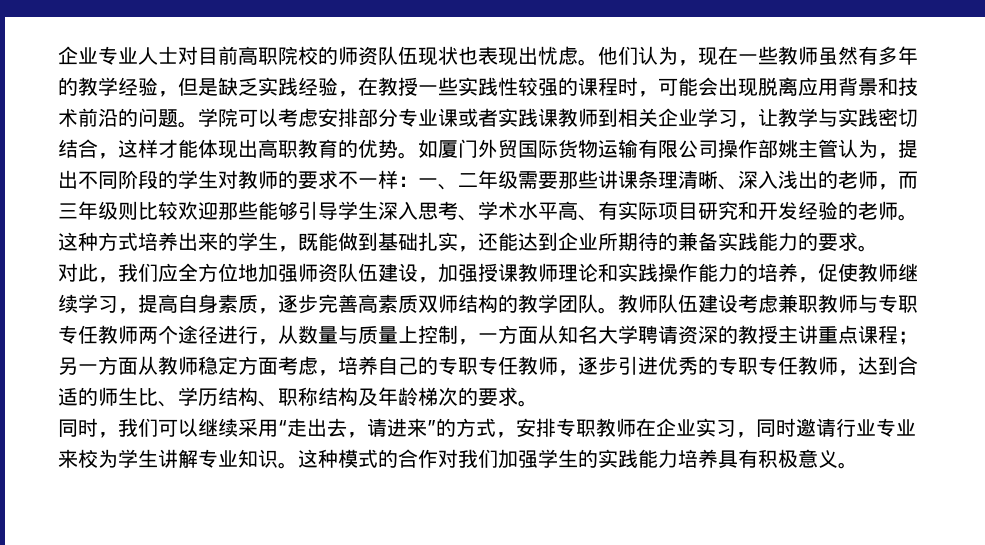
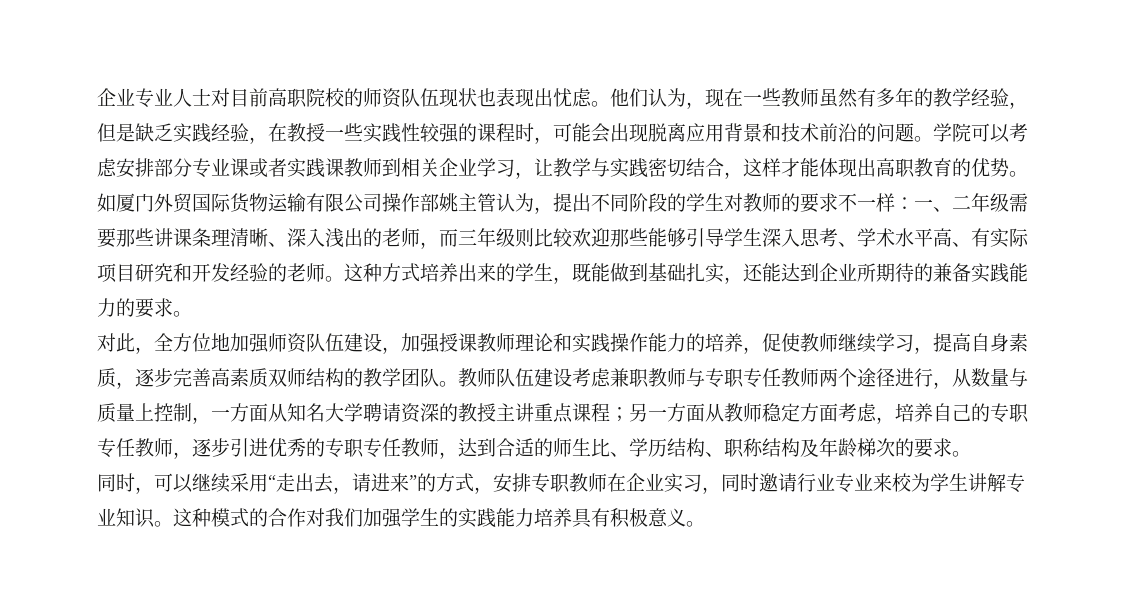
- 对此，我们应全方位地加强师资队伍建设，加强授课教师理论和实践操作能力的培养，促使教师继续学习，提高自身素质，逐步完善高素质双师结构的教学团队。
+ 对此，全方位地加强师资队伍建设，加强授课教师理论和实践操作能力的培养，促使教师继续学习，提高自身素质，逐步完善高素质双师结构的教学团队。
- 同时，我们可以继续采用“走出去，请进来”的方式，安排专职教师在企业实习，同时邀请行业专业来校为学生讲解专业知识。
+ 同时，可以继续采用“走出去，请进来”的方式，安排专职教师在企业实习，同时邀请行业专业来校为学生讲解专业知识。

